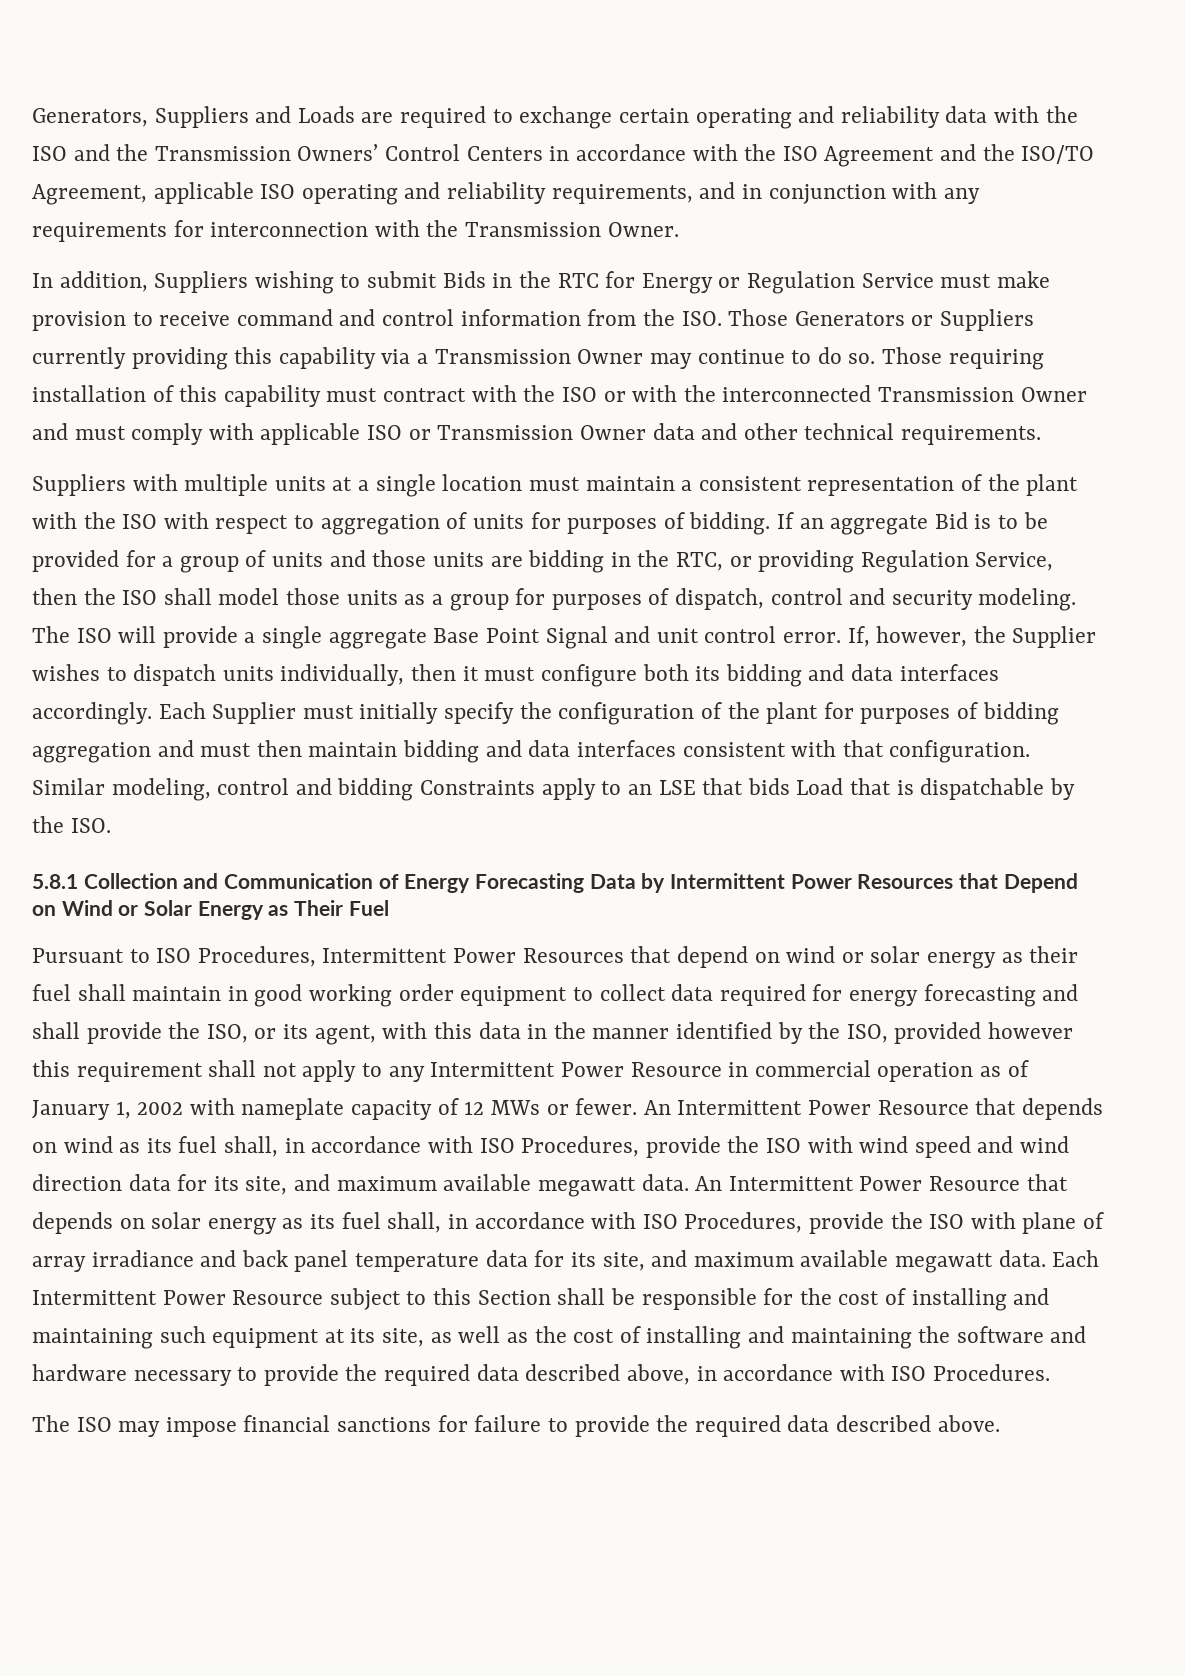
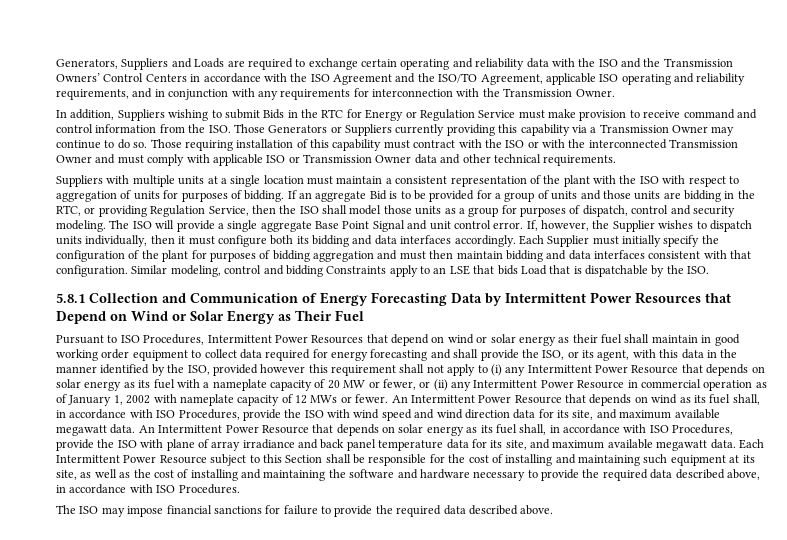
- Pursuant to ISO Procedures, Intermittent Power Resources that depend on wind or solar energy as their fuel shall maintain in good working order equipment to collect data required for energy forecasting and shall provide the ISO, or its agent, with this data in the manner identified by the ISO, provided however this requirement shall not apply to any Intermittent Power Resource in commercial operation as of January 1, 2002 with nameplate capacity of 12 MWs or fewer.
+ Pursuant to ISO Procedures, Intermittent Power Resources that depend on wind or solar energy as their fuel shall maintain in good working order equipment to collect data required for energy forecasting and shall provide the ISO, or its agent, with this data in the manner identified by the ISO, provided however this requirement shall not apply to (i) any Intermittent Power Resource that depends on solar energy as its fuel with a nameplate capacity of 20 MW or fewer, or (ii) any Intermittent Power Resource in commercial operation as of January 1, 2002 with nameplate capacity of 12 MWs or fewer.

